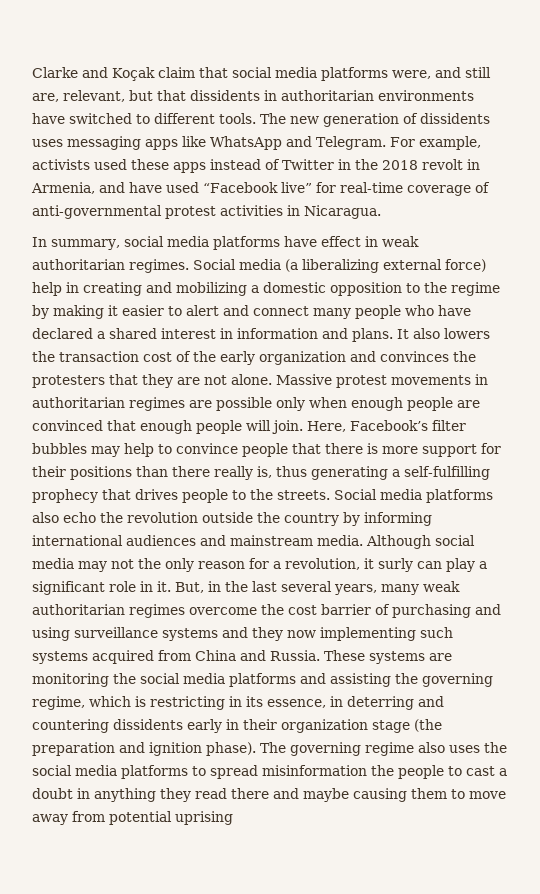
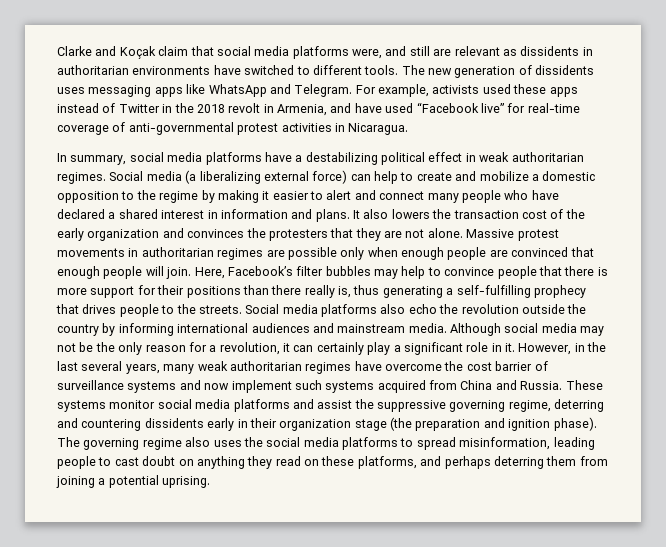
- Clarke and Koçak claim that social media platforms were, and still are, relevant, but that dissidents in authoritarian environments have switched to different tools.
+ Clarke and Koçak claim that social media platforms were, and still are relevant as dissidents in authoritarian environments have switched to different tools.
- In summary, social media platforms have effect in weak authoritarian regimes.
+ In summary, social media platforms have a destabilizing political effect in weak authoritarian regimes.
- Social media (a liberalizing external force) help in creating and mobilizing a domestic opposition to the regime by making it easier to alert and connect many people who have declared a shared interest in information and plans.
+ Social media (a liberalizing external force) can help to create and mobilize a domestic opposition to the regime by making it easier to alert and connect many people who have declared a shared interest in information and plans.
- Although social media may not the only reason for a revolution, it surly can play a significant role in it.
+ Although social media may not be the only reason for a revolution, it can certainly play a significant role in it.
- But, in the last several years, many weak authoritarian regimes overcome the cost barrier of purchasing and using surveillance systems and they now implementing such systems acquired from China and Russia.
+ However, in the last several years, many weak authoritarian regimes have overcome the cost barrier of surveillance systems and now implement such systems acquired from China and Russia.
- These systems are monitoring the social media platforms and assisting the governing regime, which is restricting in its essence, in deterring and countering dissidents early in their organization stage (the preparation and ignition phase).
+ These systems monitor social media platforms and assist the suppressive governing regime, deterring and countering dissidents early in their organization stage (the preparation and ignition phase).
- The governing regime also uses the social media platforms to spread misinformation the people to cast a doubt in anything they read there and maybe causing them to move away from potential uprising
+ The governing regime also uses the social media platforms to spread misinformation, leading people to cast doubt on anything they read on these platforms, and perhaps deterring them from joining a potential uprising.

